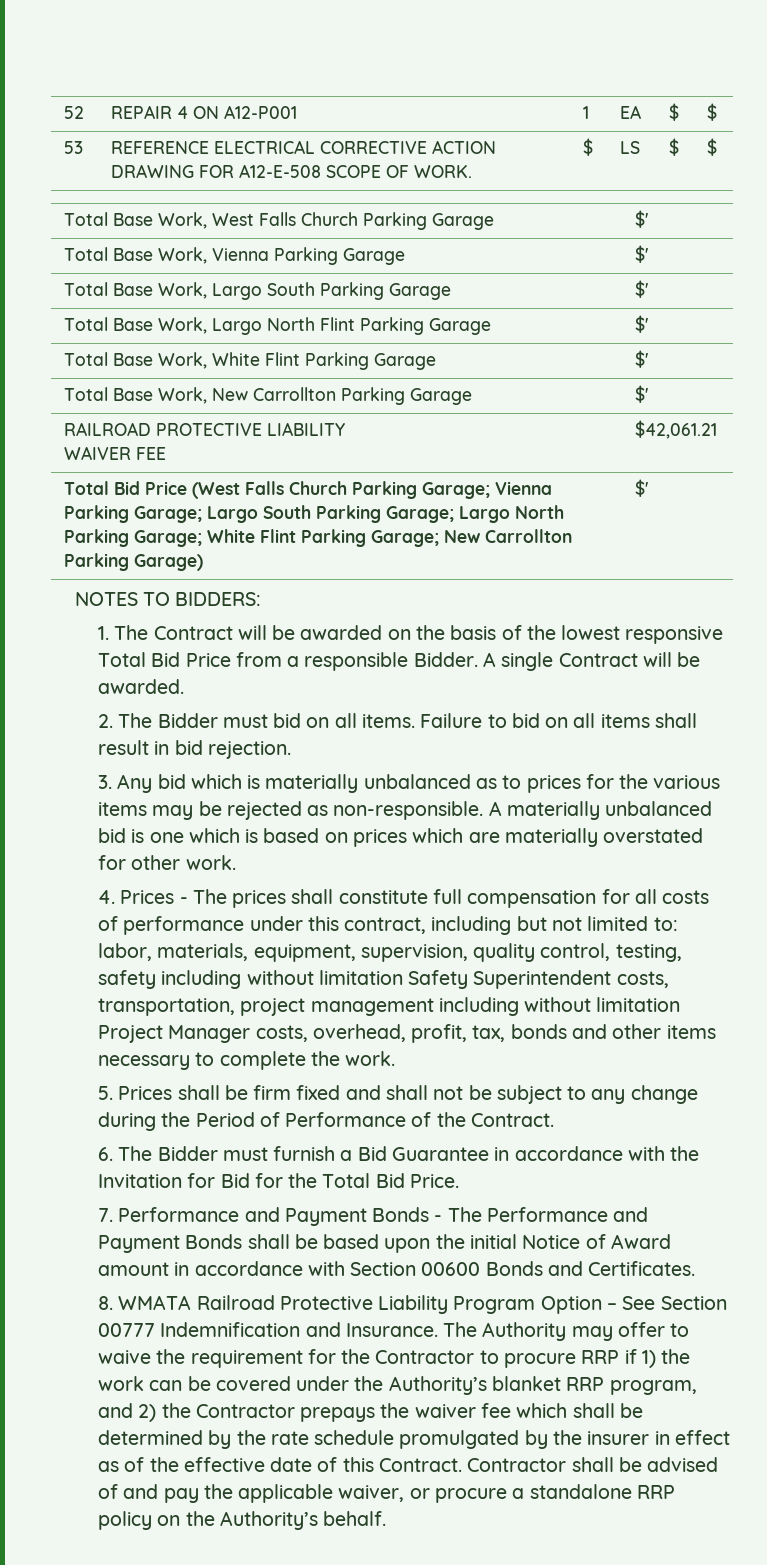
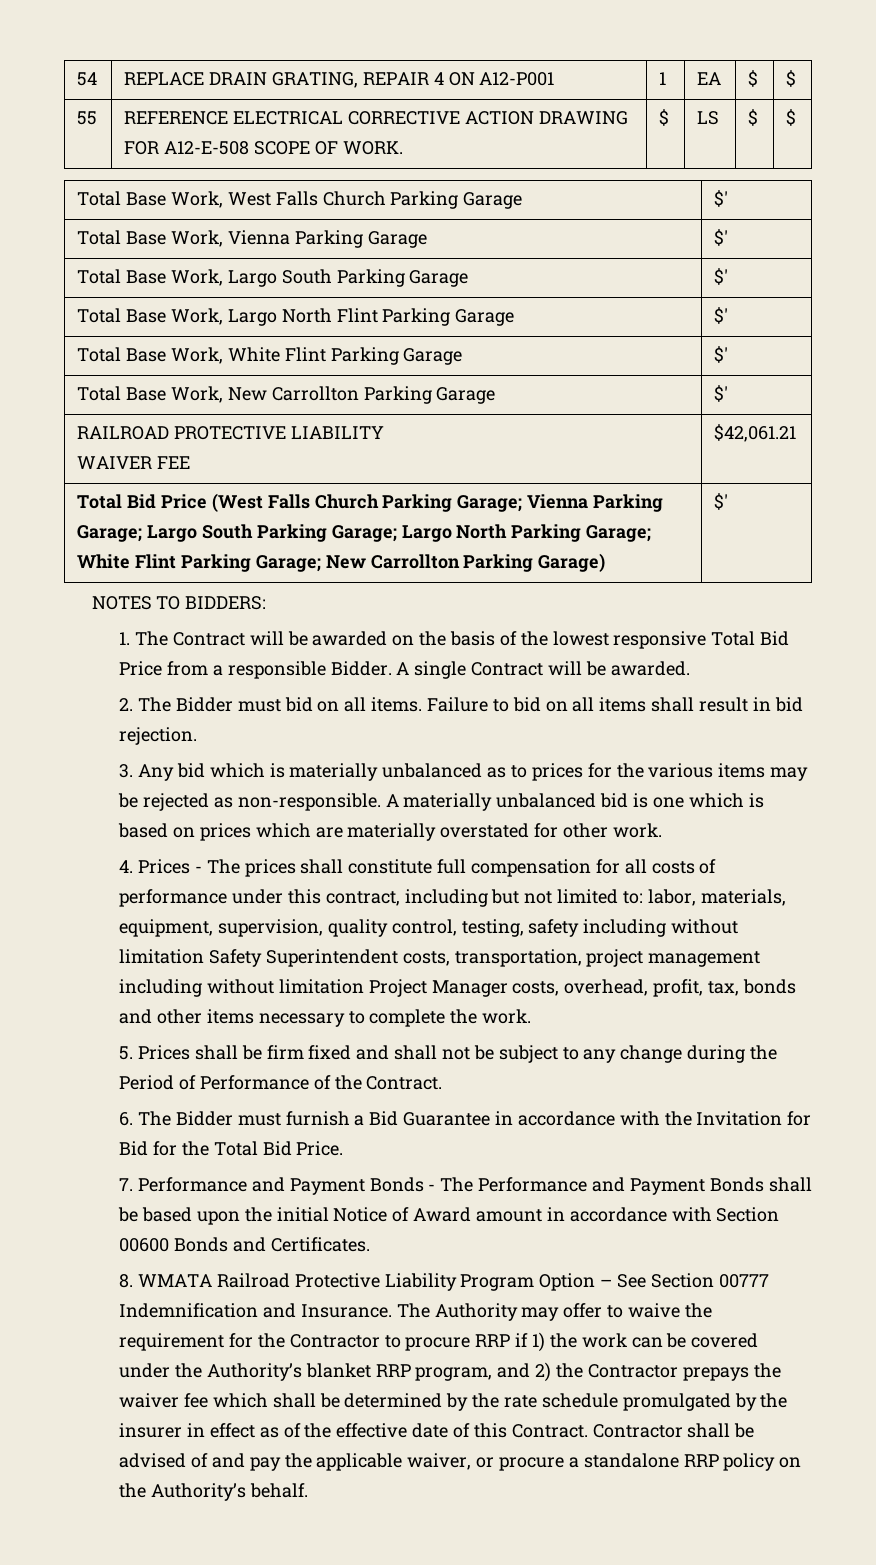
- 52 | REPAIR 4 ON A12-P001 | 1 | EA | $ | $
+ 54 | REPLACE DRAIN GRATING, REPAIR 4 ON A12-P001 | 1 | EA | $ | $
- 53 | REFERENCE ELECTRICAL CORRECTIVE ACTION DRAWING FOR A12-E-508 SCOPE OF WORK. | $ | LS | $ | $
+ 55 | REFERENCE ELECTRICAL CORRECTIVE ACTION DRAWING FOR A12-E-508 SCOPE OF WORK. | $ | LS | $ | $

